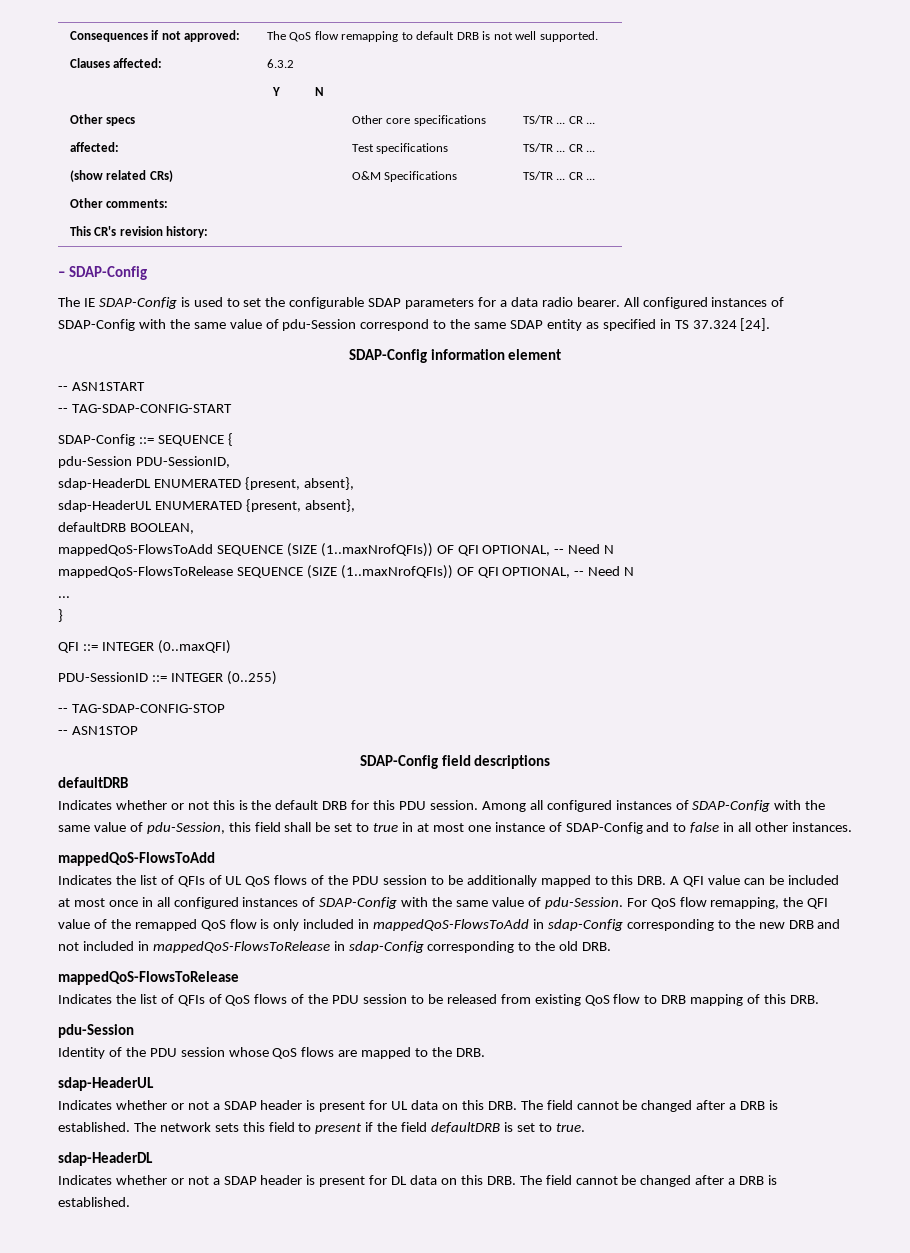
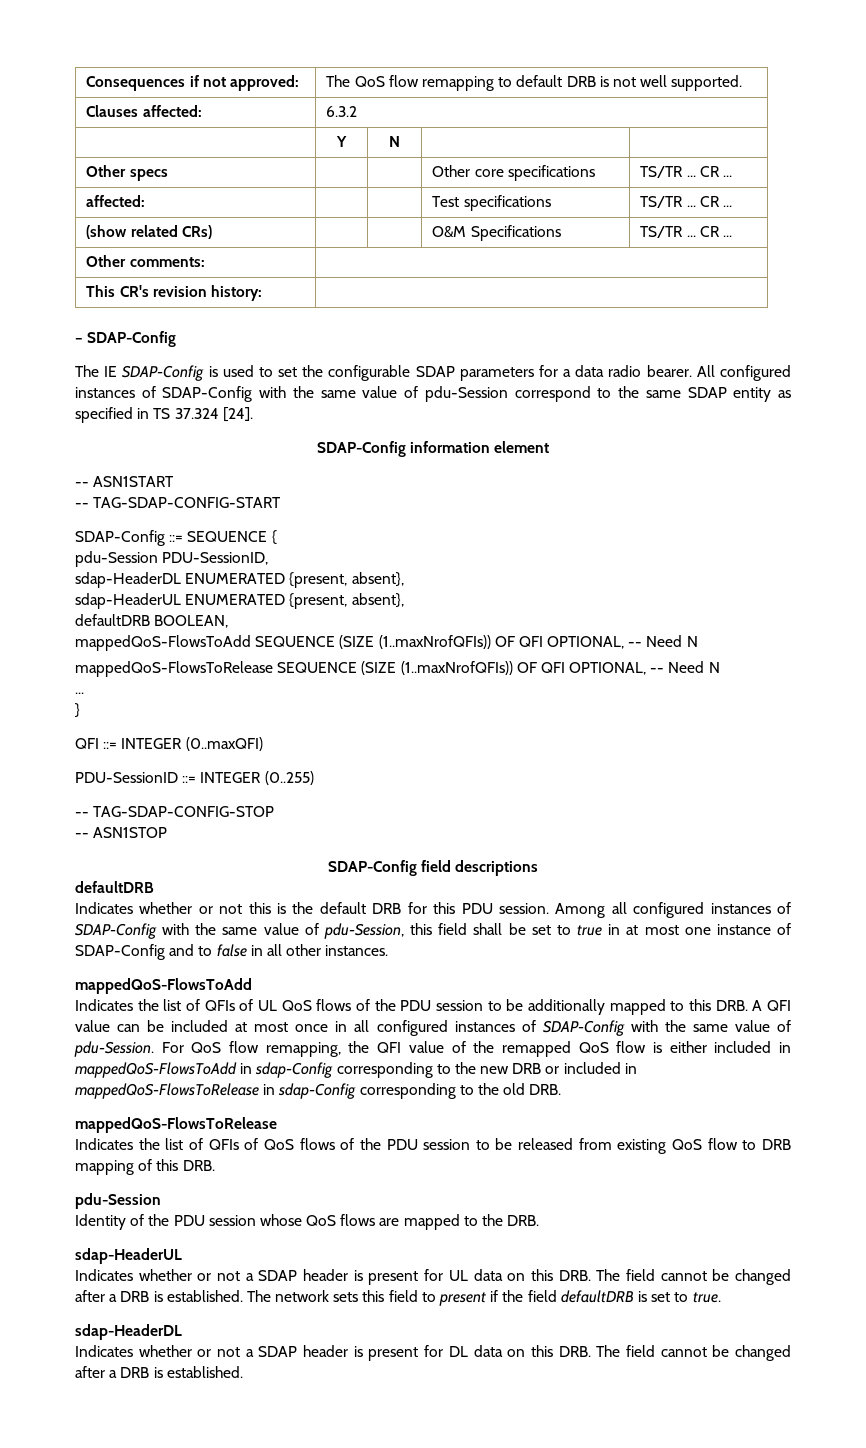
- For QoS flow remapping, the QFI value of the remapped QoS flow is only included in mappedQoS-FlowsToAdd in sdap-Config corresponding to the new DRB and not included in mappedQoS-FlowsToRelease in sdap-Config corresponding to the old DRB.
+ For QoS flow remapping, the QFI value of the remapped QoS flow is either included in mappedQoS-FlowsToAdd in sdap-Config corresponding to the new DRB or included in mappedQoS-FlowsToRelease in sdap-Config corresponding to the old DRB.

